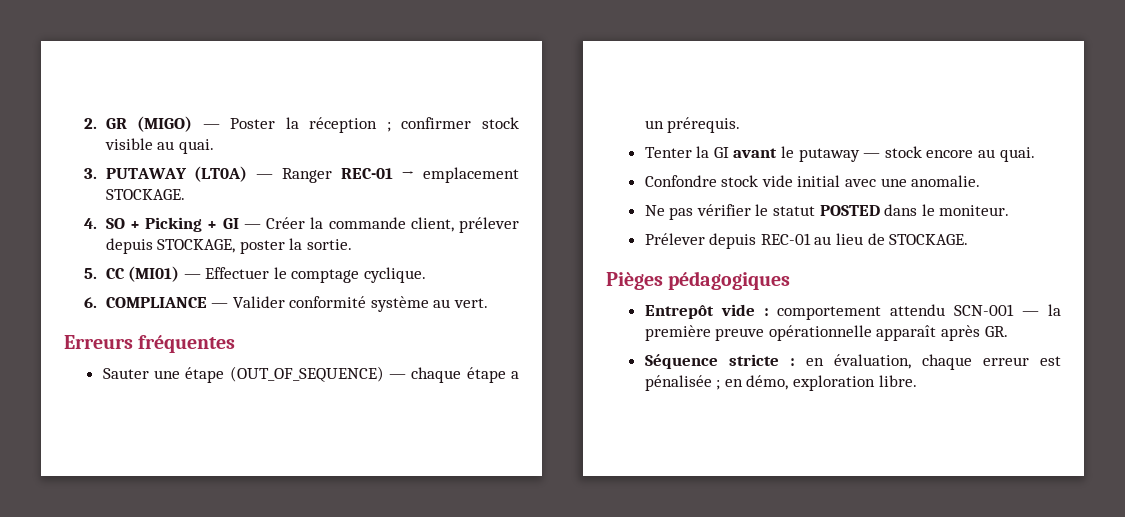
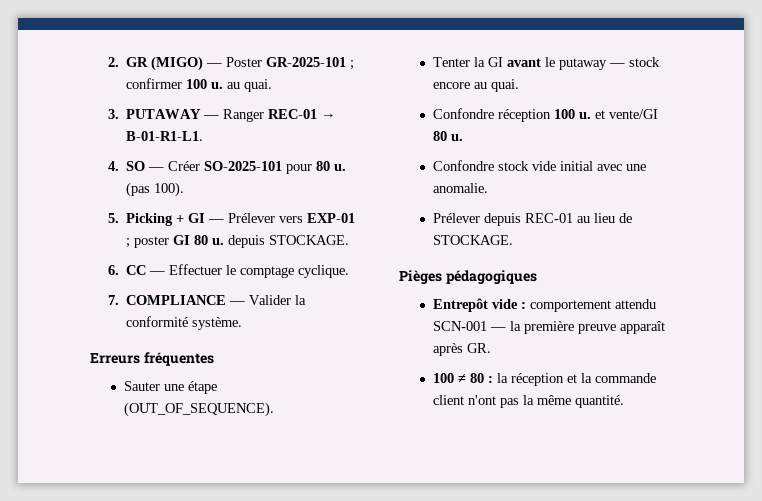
- 2. GR (MIGO) — Poster la réception ; confirmer stock visible au quai.
+ 2. GR (MIGO) — Poster GR-2025-101 ; confirmer 100 u. au quai.
- 3. PUTAWAY (LT0A) — Ranger REC-01 → emplacement STOCKAGE.
+ 3. PUTAWAY — Ranger REC-01 → B-01-R1-L1.
- 4. SO + Picking + GI — Créer la commande client, prélever depuis STOCKAGE, poster la sortie.
- 5. CC (MI01) — Effectuer le comptage cyclique.
+ 4. SO — Créer SO-2025-101 pour 80 u. (pas 100).
+ 5. Picking + GI — Prélever vers EXP-01 ; poster GI 80 u. depuis STOCKAGE.
+ 6. CC — Effectuer le comptage cyclique.
- 6. COMPLIANCE — Valider conformité système au vert.
+ 7. COMPLIANCE — Valider la conformité système.
- Sauter une étape (OUT_OF_SEQUENCE) — chaque étape a un prérequis.
+ Sauter une étape (OUT_OF_SEQUENCE).
+ Confondre réception 100 u. et vente/GI 80 u.
- Ne pas vérifier le statut POSTED dans le moniteur.
- Entrepôt vide : comportement attendu SCN-001 — la première preuve opérationnelle apparaît après GR.
+ Entrepôt vide : comportement attendu SCN-001 — la première preuve apparaît après GR.
- Séquence stricte : en évaluation, chaque erreur est pénalisée ; en démo, exploration libre.
+ 100 ≠ 80 : la réception et la commande client n'ont pas la même quantité.

